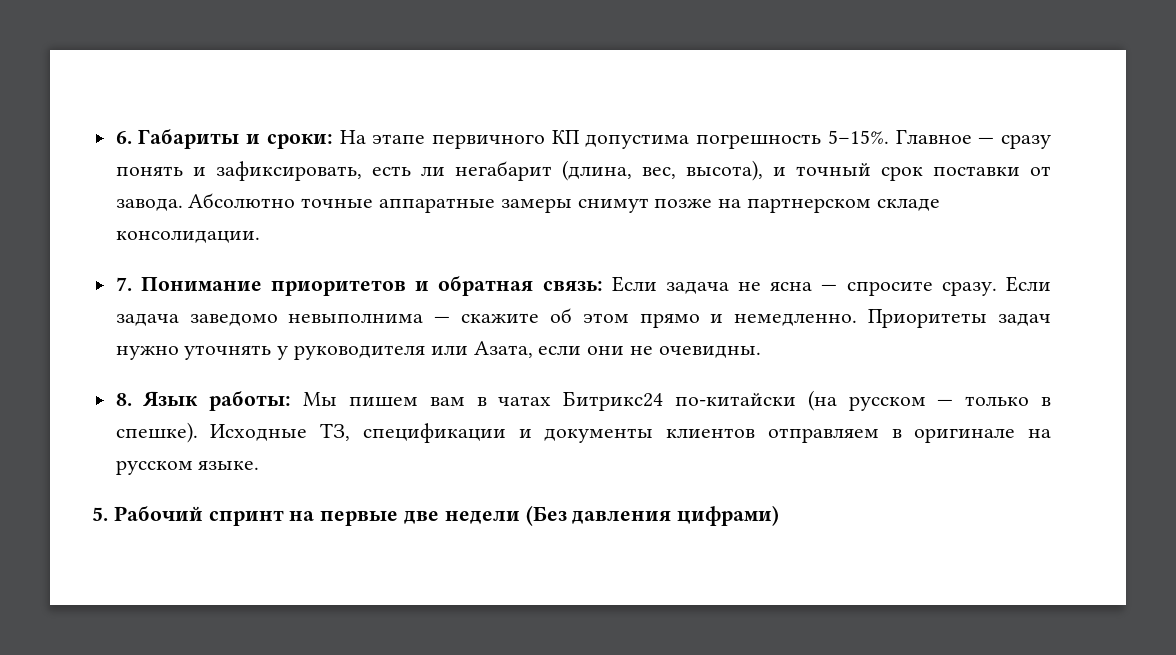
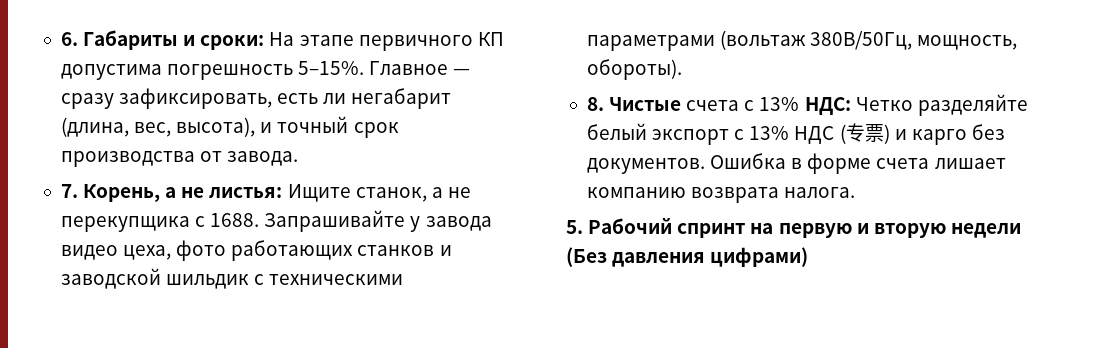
- Главное — сразу понять и зафиксировать, есть ли негабарит (длина, вес, высота), и точный срок поставки от завода. Абсолютно точные аппаратные замеры снимут позже на партнерском складе консолидации.
- 7. Понимание приоритетов и обратная связь: Если задача не ясна — спросите сразу. Если задача заведомо невыполнима — скажите об этом прямо и немедленно. Приоритеты задач нужно уточнять у руководителя или Азата, если они не очевидны.
- 8. Язык работы: Мы пишем вам в чатах Битрикс24 по-китайски (на русском — только в спешке). Исходные ТЗ, спецификации и документы клиентов отправляем в оригинале на русском языке.
+ Главное — сразу зафиксировать, есть ли негабарит (длина, вес, высота), и точный срок производства от завода.
+ 7. Корень, а не листья: Ищите станок, а не перекупщика с 1688. Запрашивайте у завода видео цеха, фото работающих станков и заводской шильдик с техническими параметрами (вольтаж 380В/50Гц, мощность, обороты).
+ 8. Чистые счета с 13% НДС: Четко разделяйте белый экспорт с 13% НДС (专票) и карго без документов. Ошибка в форме счета лишает компанию возврата налога.
- 5. Рабочий спринт на первые две недели (Без давления цифрами)
+ 5. Рабочий спринт на первую и вторую недели (Без давления цифрами)

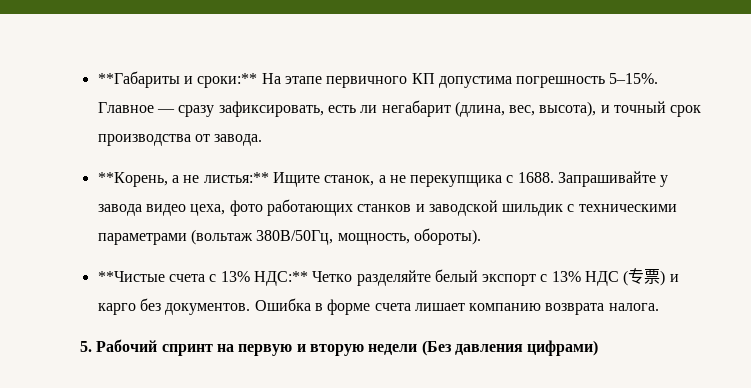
- 6. Габариты и сроки: На этапе первичного КП допустима погрешность 5–15%.
+ **Габариты и сроки:** На этапе первичного КП допустима погрешность 5–15%.
- 7. Корень, а не листья: Ищите станок, а не перекупщика с 1688.
+ **Корень, а не листья:** Ищите станок, а не перекупщика с 1688.
- 8. Чистые счета с 13% НДС: Четко разделяйте белый экспорт с 13% НДС (专票) и карго без документов.
+ **Чистые счета с 13% НДС:** Четко разделяйте белый экспорт с 13% НДС (专票) и карго без документов.

